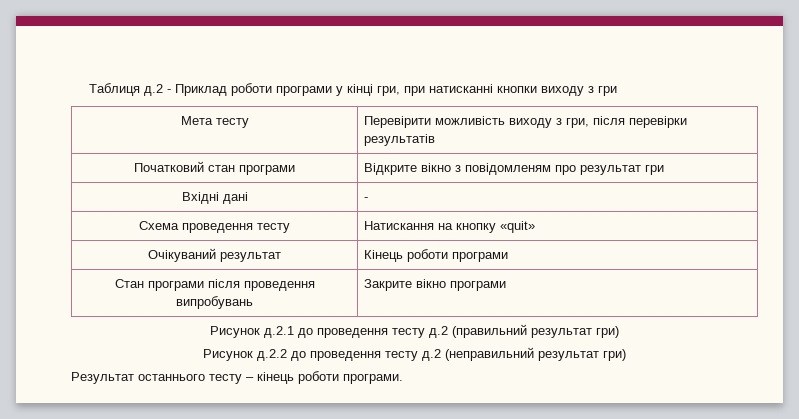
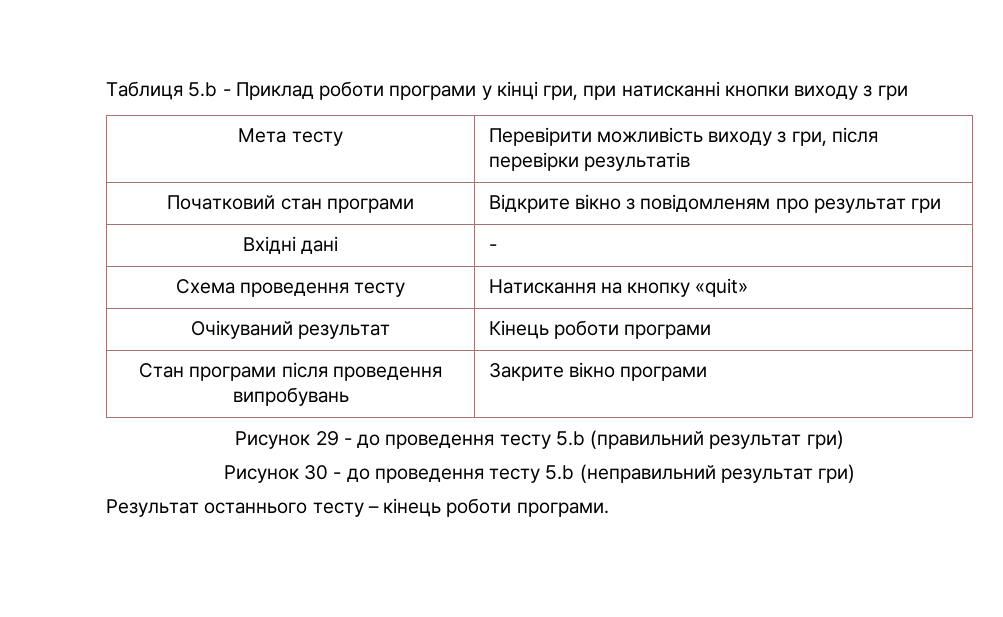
- Таблиця д.2 - Приклад роботи програми у кінці гри, при натисканні кнопки виходу з гри
+ Таблиця 5.b - Приклад роботи програми у кінці гри, при натисканні кнопки виходу з гри
- Рисунок д.2.1 до проведення тесту д.2 (правильний результат гри)
+ Рисунок 29 - до проведення тесту 5.b (правильний результат гри)
- Рисунок д.2.2 до проведення тесту д.2 (неправильний результат гри)
+ Рисунок 30 - до проведення тесту 5.b (неправильний результат гри)

